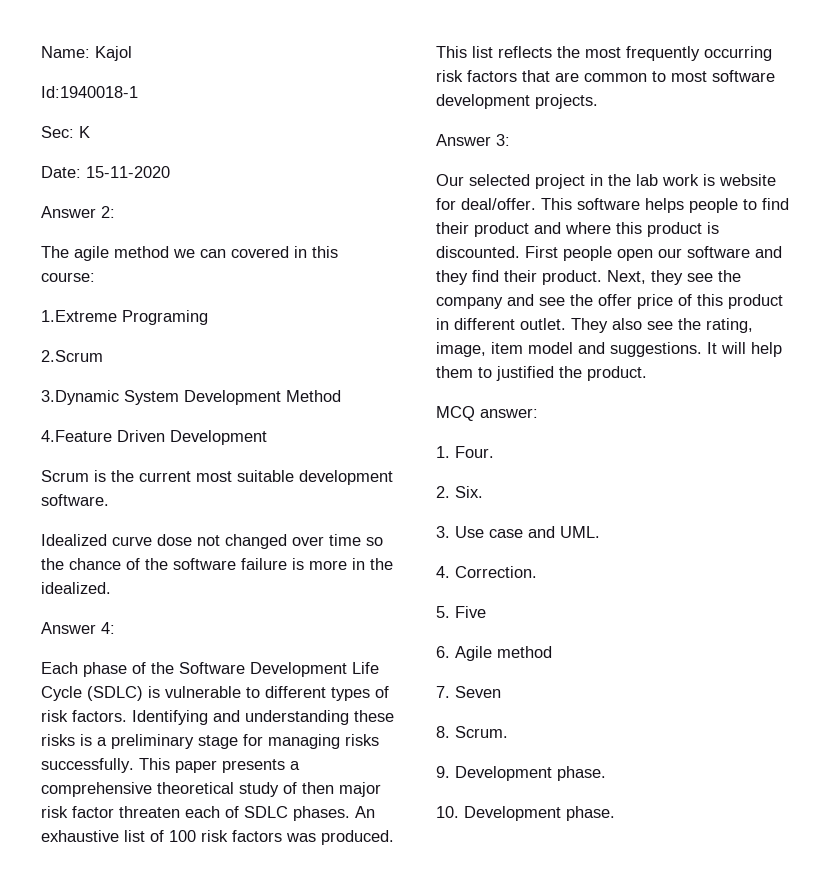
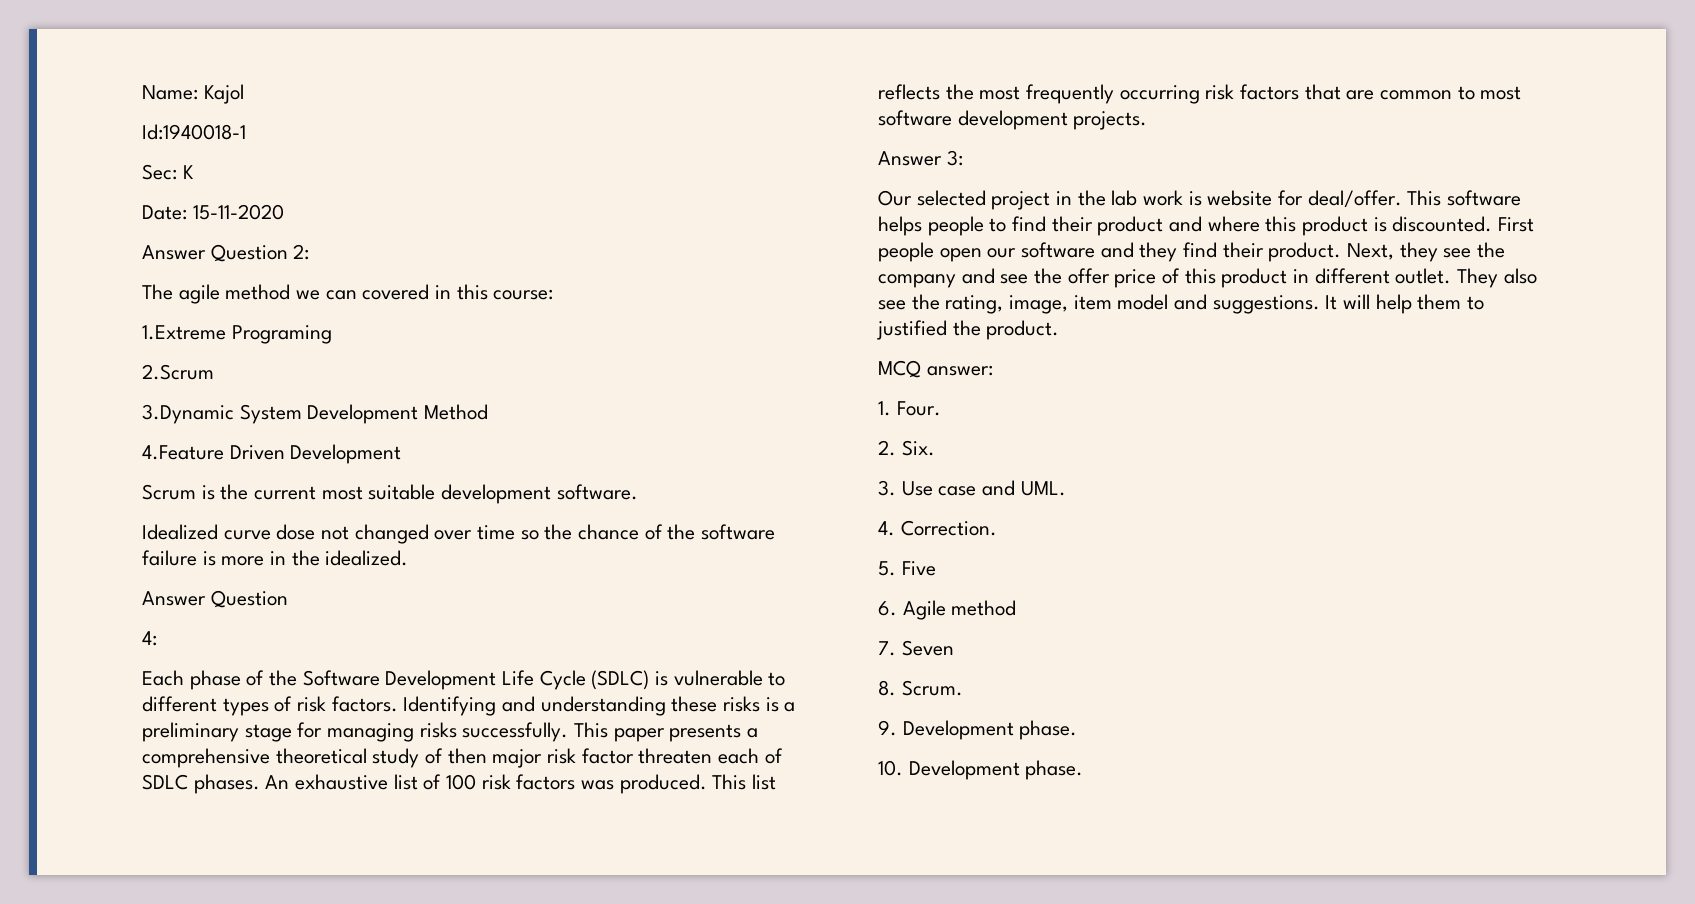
- Answer 2:
+ Answer Question 2:
  Idealized curve dose not changed over time so the chance of the software failure is more in the idealized.
- Answer 4:
+ Answer Question
+ 4:

